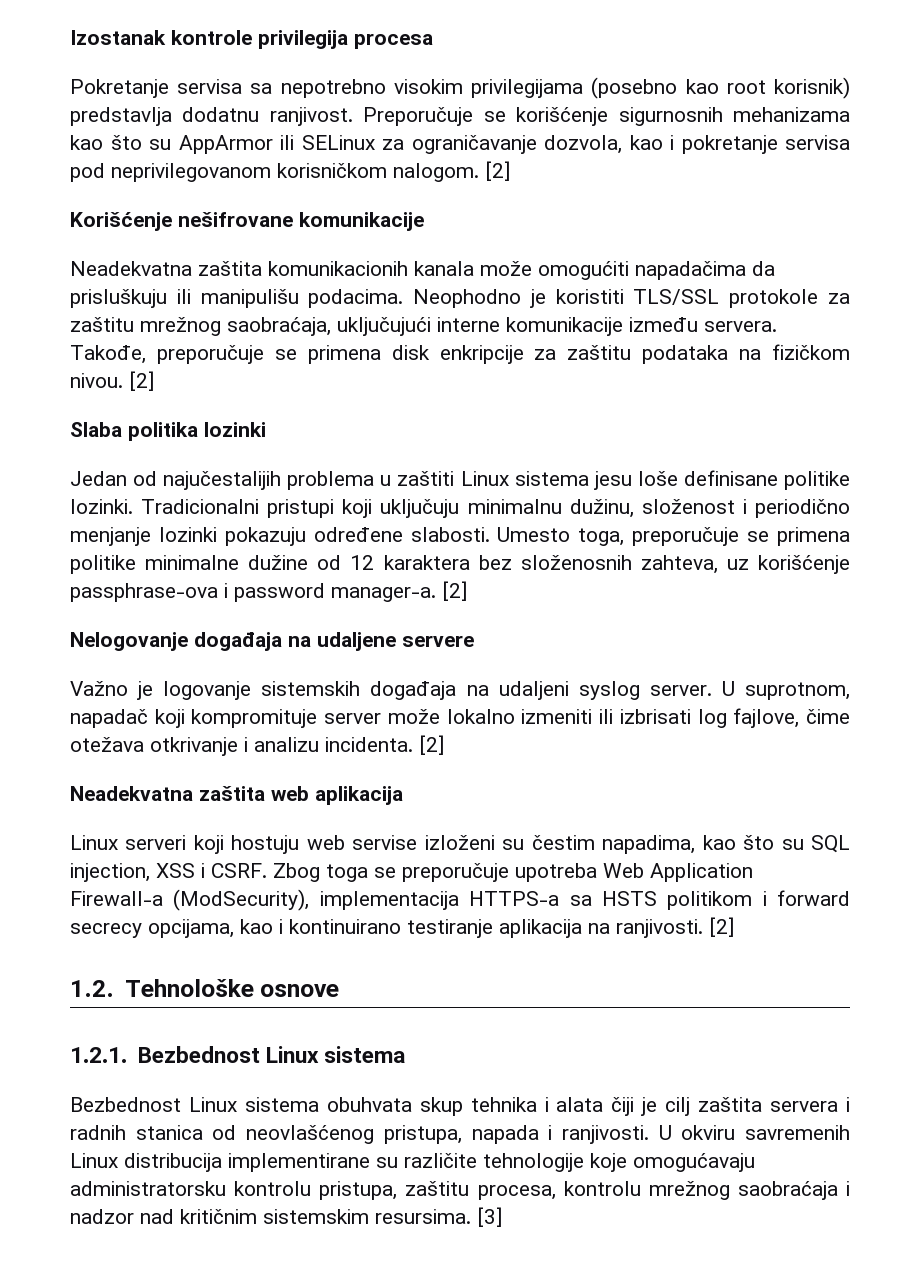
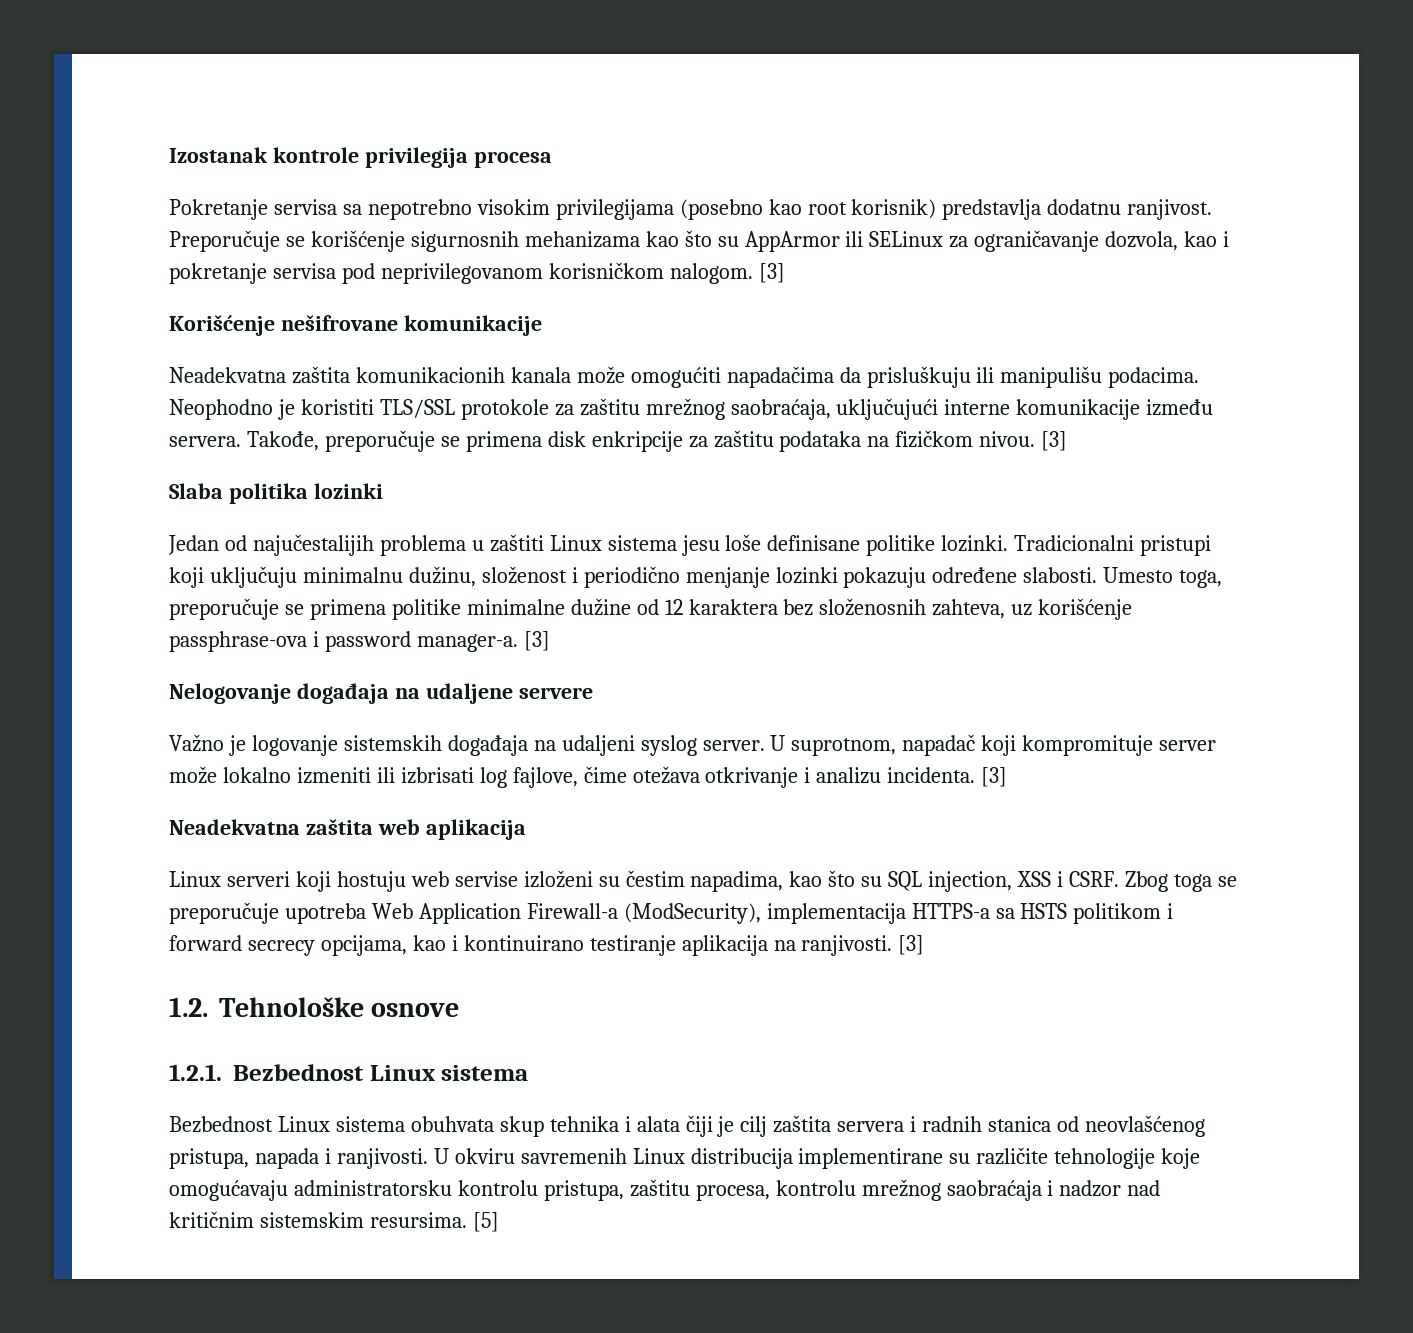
- Preporučuje se korišćenje sigurnosnih mehanizama kao što su AppArmor ili SELinux za ograničavanje dozvola, kao i pokretanje servisa pod neprivilegovanom korisničkom nalogom. [2]
+ Preporučuje se korišćenje sigurnosnih mehanizama kao što su AppArmor ili SELinux za ograničavanje dozvola, kao i pokretanje servisa pod neprivilegovanom korisničkom nalogom. [3]
- Takođe, preporučuje se primena disk enkripcije za zaštitu podataka na fizičkom nivou. [2]
+ Takođe, preporučuje se primena disk enkripcije za zaštitu podataka na fizičkom nivou. [3]
- Umesto toga, preporučuje se primena politike minimalne dužine od 12 karaktera bez složenosnih zahteva, uz korišćenje passphrase-ova i password manager-a. [2]
+ Umesto toga, preporučuje se primena politike minimalne dužine od 12 karaktera bez složenosnih zahteva, uz korišćenje passphrase-ova i password manager-a. [3]
- U suprotnom, napadač koji kompromituje server može lokalno izmeniti ili izbrisati log fajlove, čime otežava otkrivanje i analizu incidenta. [2]
+ U suprotnom, napadač koji kompromituje server može lokalno izmeniti ili izbrisati log fajlove, čime otežava otkrivanje i analizu incidenta. [3]
- Zbog toga se preporučuje upotreba Web Application Firewall-a (ModSecurity), implementacija HTTPS-a sa HSTS politikom i forward secrecy opcijama, kao i kontinuirano testiranje aplikacija na ranjivosti. [2]
+ Zbog toga se preporučuje upotreba Web Application Firewall-a (ModSecurity), implementacija HTTPS-a sa HSTS politikom i forward secrecy opcijama, kao i kontinuirano testiranje aplikacija na ranjivosti. [3]
- [3]
+ [5]

